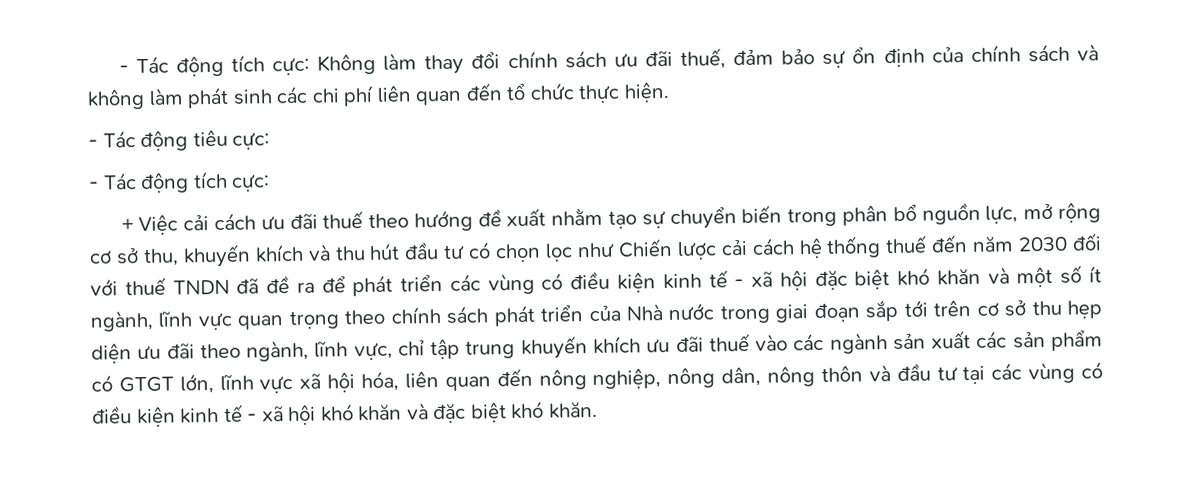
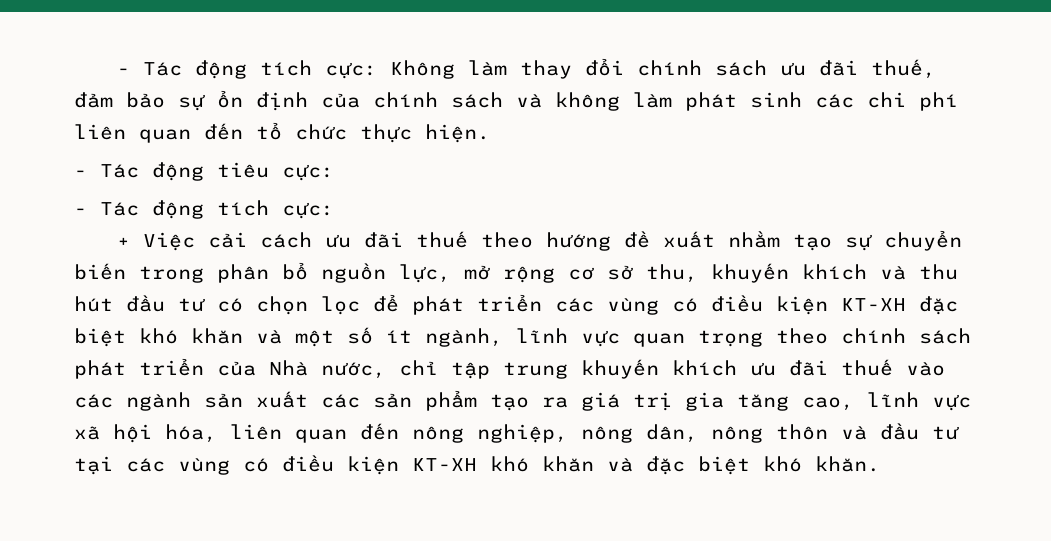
- + Việc cải cách ưu đãi thuế theo hướng đề xuất nhằm tạo sự chuyển biến trong phân bổ nguồn lực, mở rộng cơ sở thu, khuyến khích và thu hút đầu tư có chọn lọc như Chiến lược cải cách hệ thống thuế đến năm 2030 đối với thuế TNDN đã đề ra để phát triển các vùng có điều kiện kinh tế - xã hội đặc biệt khó khăn và một số ít ngành, lĩnh vực quan trọng theo chính sách phát triển của Nhà nước trong giai đoạn sắp tới trên cơ sở thu hẹp diện ưu đãi theo ngành, lĩnh vực, chỉ tập trung khuyến khích ưu đãi thuế vào các ngành sản xuất các sản phẩm có GTGT lớn, lĩnh vực xã hội hóa, liên quan đến nông nghiệp, nông dân, nông thôn và đầu tư tại các vùng có điều kiện kinh tế - xã hội khó khăn và đặc biệt khó khăn.
+ + Việc cải cách ưu đãi thuế theo hướng đề xuất nhằm tạo sự chuyển biến trong phân bổ nguồn lực, mở rộng cơ sở thu, khuyến khích và thu hút đầu tư có chọn lọc để phát triển các vùng có điều kiện KT-XH đặc biệt khó khăn và một số ít ngành, lĩnh vực quan trọng theo chính sách phát triển của Nhà nước, chỉ tập trung khuyến khích ưu đãi thuế vào các ngành sản xuất các sản phẩm tạo ra giá trị gia tăng cao, lĩnh vực xã hội hóa, liên quan đến nông nghiệp, nông dân, nông thôn và đầu tư tại các vùng có điều kiện KT-XH khó khăn và đặc biệt khó khăn.

